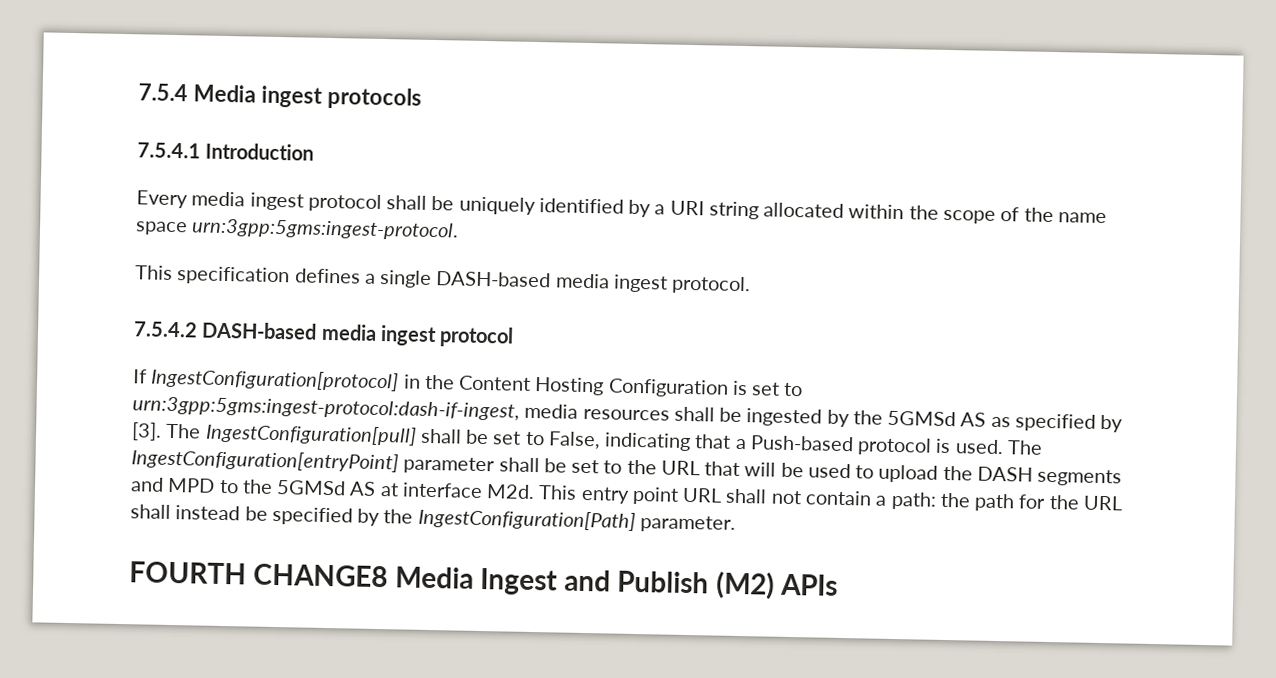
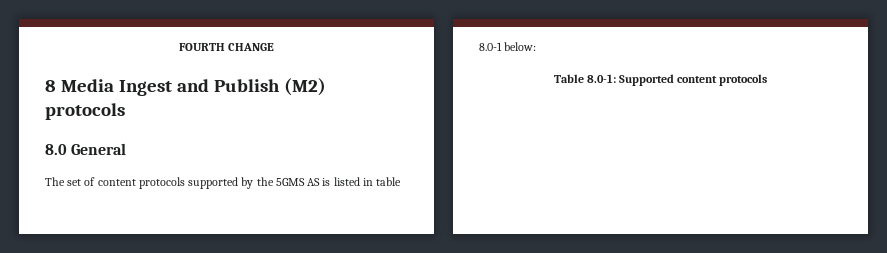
- 7.5.4 Media ingest protocols
- 7.5.4.1 Introduction
- Every media ingest protocol shall be uniquely identified by a URI string allocated within the scope of the name space urn:3gpp:5gms:ingest-protocol.
- This specification defines a single DASH-based media ingest protocol.
- 7.5.4.2 DASH-based media ingest protocol
- If IngestConfiguration[protocol] in the Content Hosting Configuration is set to urn:3gpp:5gms:ingest-protocol:dash-if-ingest, media resources shall be ingested by the 5GMSd AS as specified by [3]. The IngestConfiguration[pull] shall be set to False, indicating that a Push-based protocol is used. The IngestConfiguration[entryPoint] parameter shall be set to the URL that will be used to upload the DASH segments and MPD to the 5GMSd AS at interface M2d. This entry point URL shall not contain a path: the path for the URL shall instead be specified by the IngestConfiguration[Path] parameter.
- FOURTH CHANGE8 Media Ingest and Publish (M2) APIs
+ FOURTH CHANGE
+ 8 Media Ingest and Publish (M2) protocols
+ 8.0 General
+ The set of content protocols supported by the 5GMS AS is listed in table 8.0-1 below:
+ Table 8.0-1: Supported content protocols

